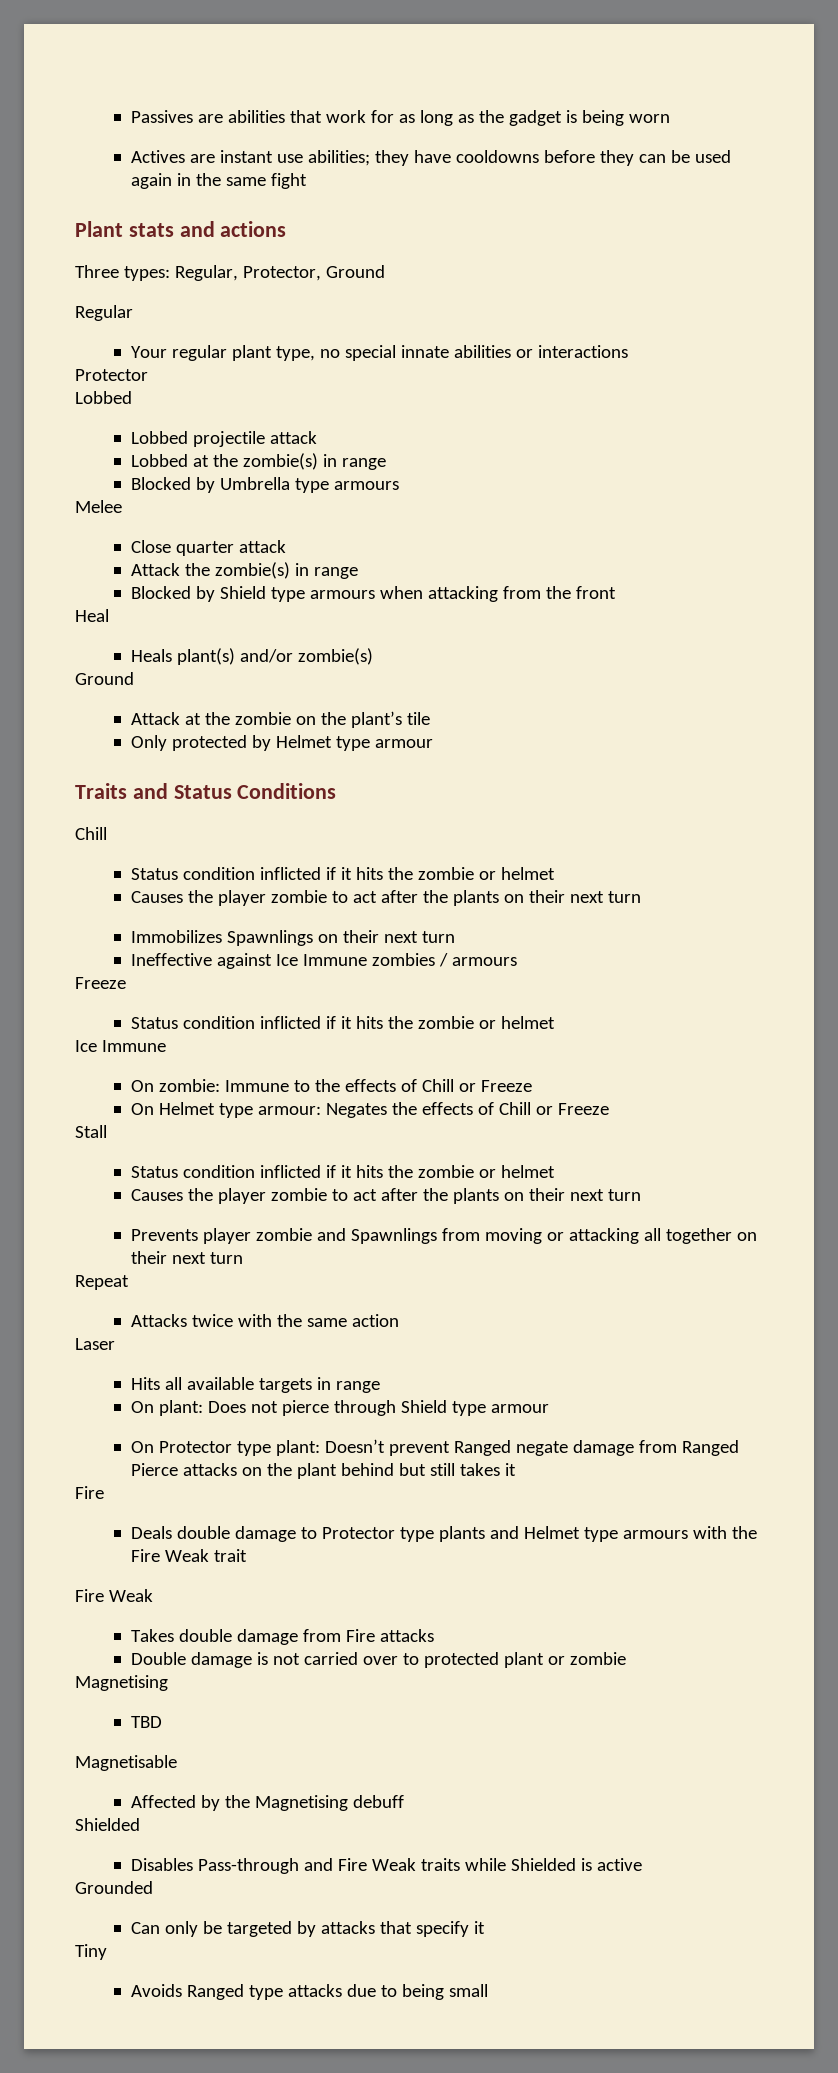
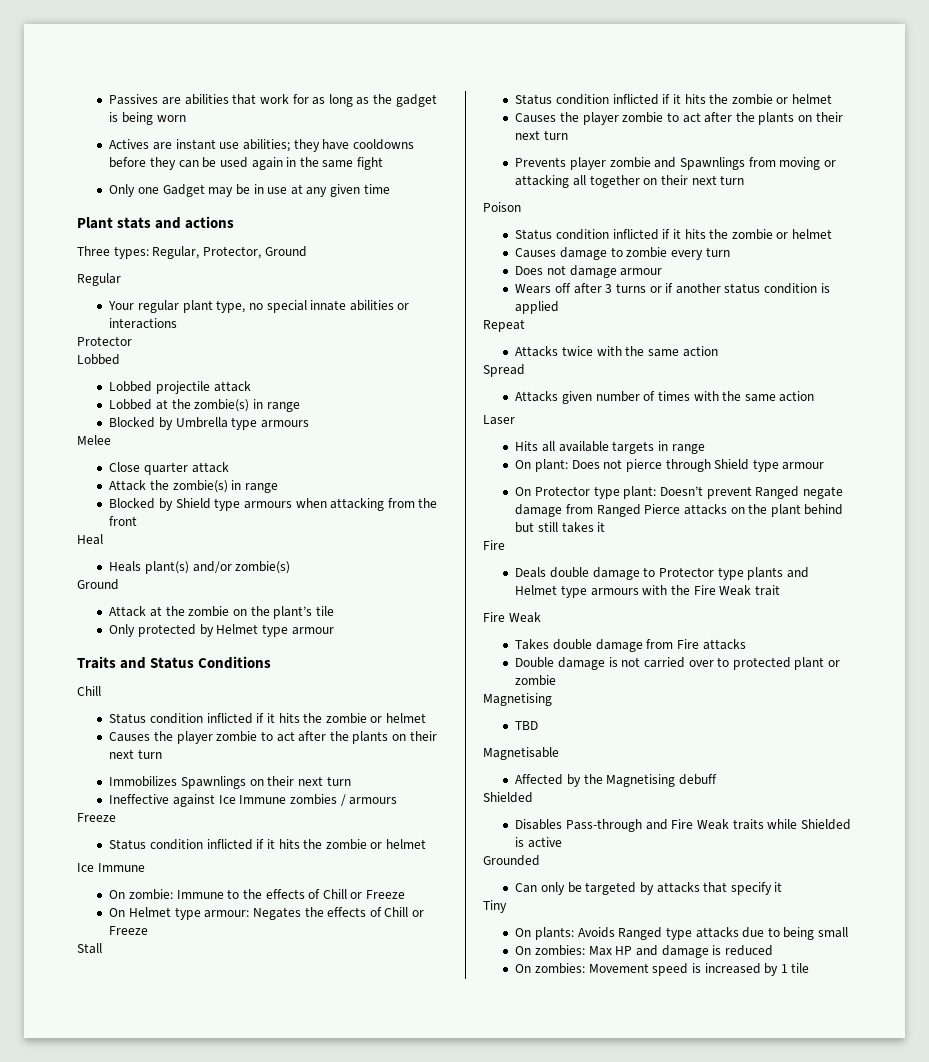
+ Only one Gadget may be in use at any given time
+ Poison
+ Status condition inflicted if it hits the zombie or helmet
+ Causes damage to zombie every turn
+ Does not damage armour
+ Wears off after 3 turns or if another status condition is applied
+ Spread
+ Attacks given number of times with the same action
- Avoids Ranged type attacks due to being small
+ On plants: Avoids Ranged type attacks due to being small
+ On zombies: Max HP and damage is reduced
+ On zombies: Movement speed is increased by 1 tile

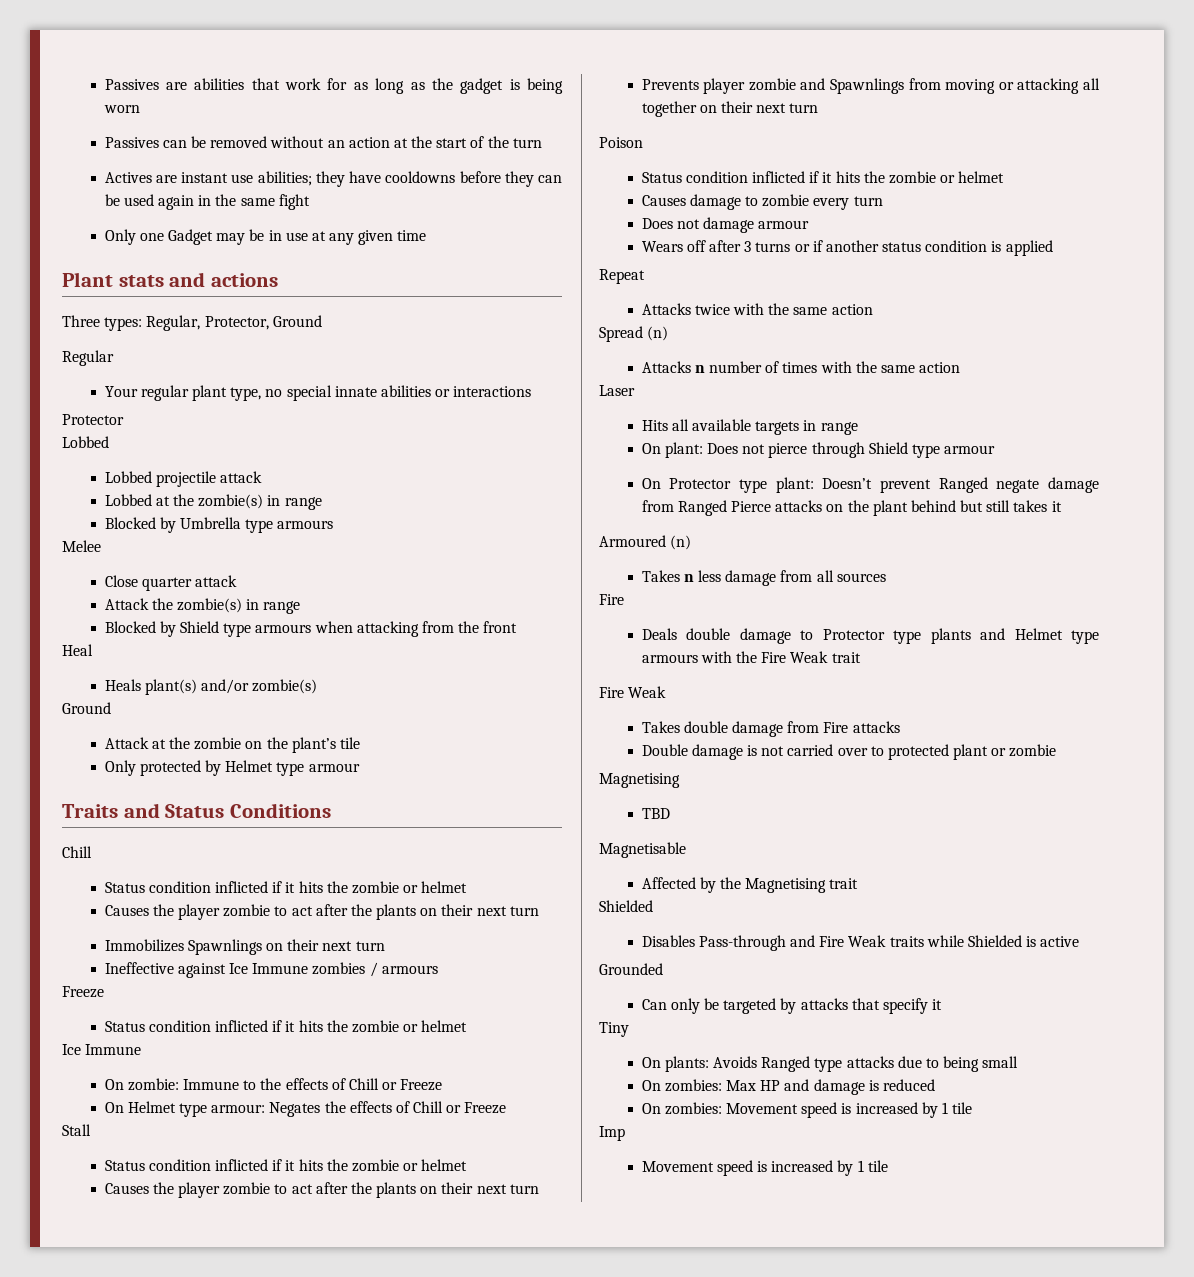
+ Passives can be removed without an action at the start of the turn
- Spread
- Attacks given number of times with the same action
+ Spread (n)
+ Attacks n number of times with the same action
+ Armoured (n)
+ Takes n less damage from all sources
- Affected by the Magnetising debuff
+ Affected by the Magnetising trait
+ Imp
+ Movement speed is increased by 1 tile

